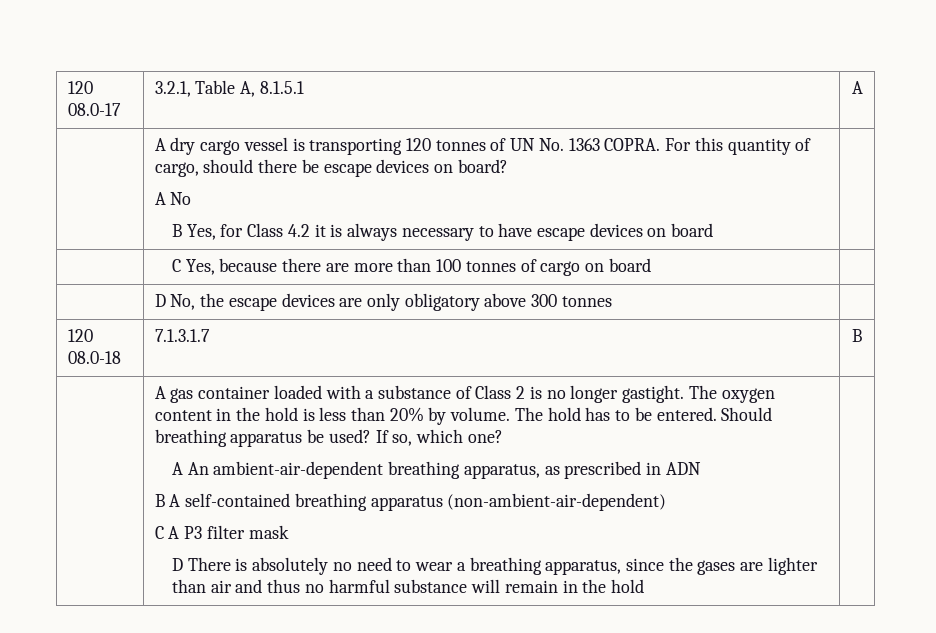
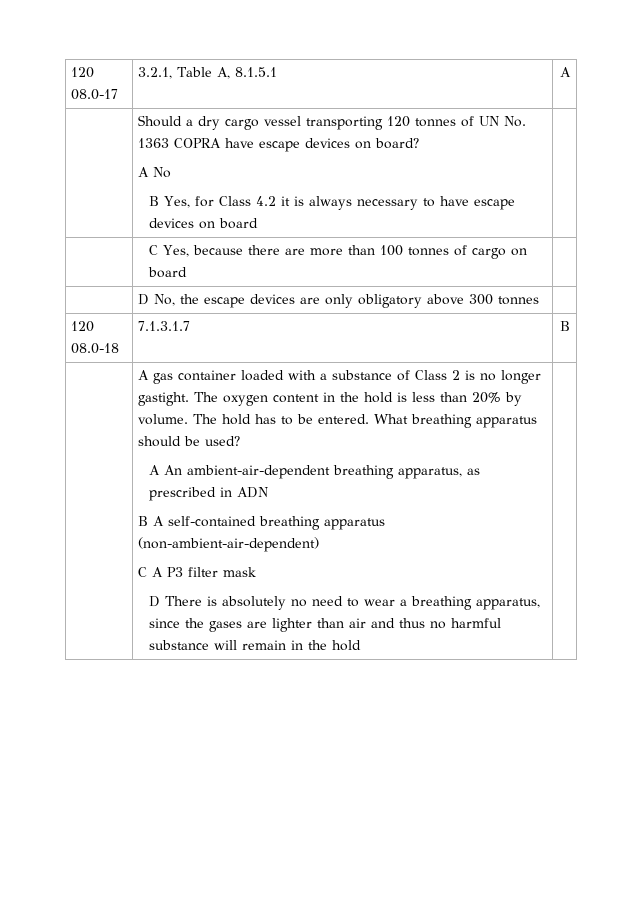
- A dry cargo vessel is transporting 120 tonnes of UN No. 1363 COPRA. For this quantity of cargo, should there be escape devices on board?
+ Should a dry cargo vessel transporting 120 tonnes of UN No. 1363 COPRA have escape devices on board?
- Should breathing apparatus be used? If so, which one?
+ What breathing apparatus should be used?

